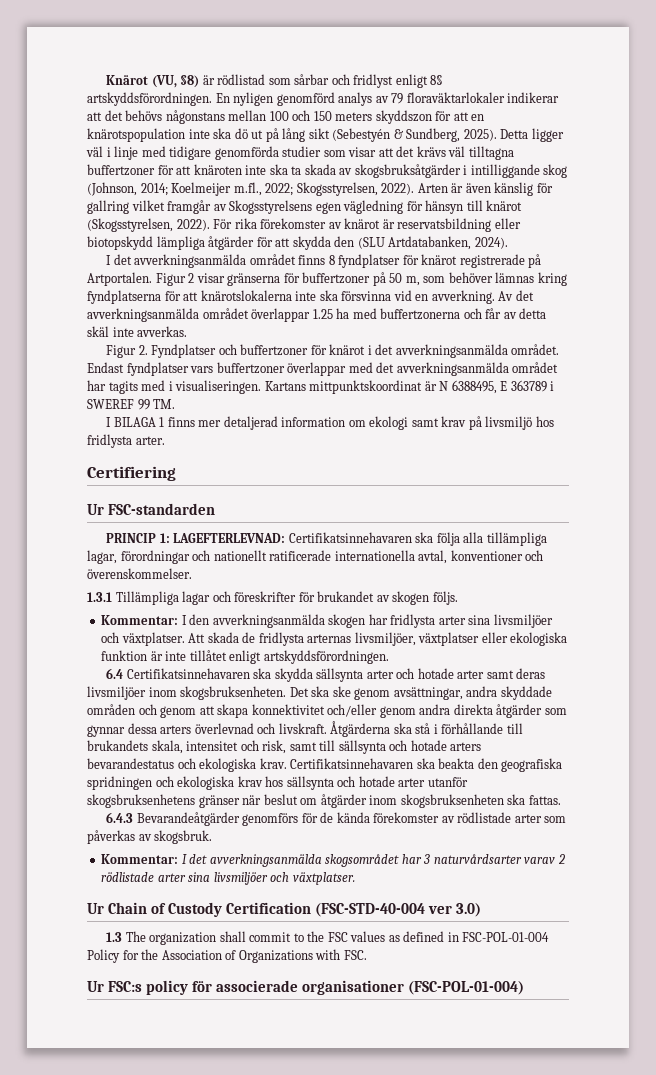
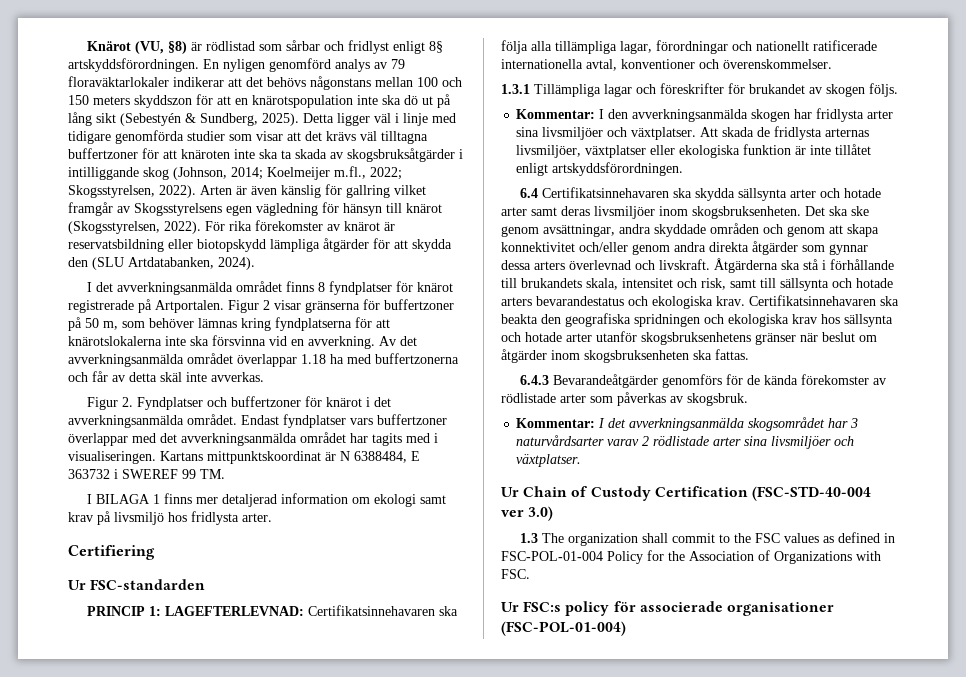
- Av det avverkningsanmälda området överlappar 1.25 ha med buffertzonerna och får av detta skäl inte avverkas.
+ Av det avverkningsanmälda området överlappar 1.18 ha med buffertzonerna och får av detta skäl inte avverkas.
- Kartans mittpunktskoordinat är N 6388495, E 363789 i SWEREF 99 TM.
+ Kartans mittpunktskoordinat är N 6388484, E 363732 i SWEREF 99 TM.

